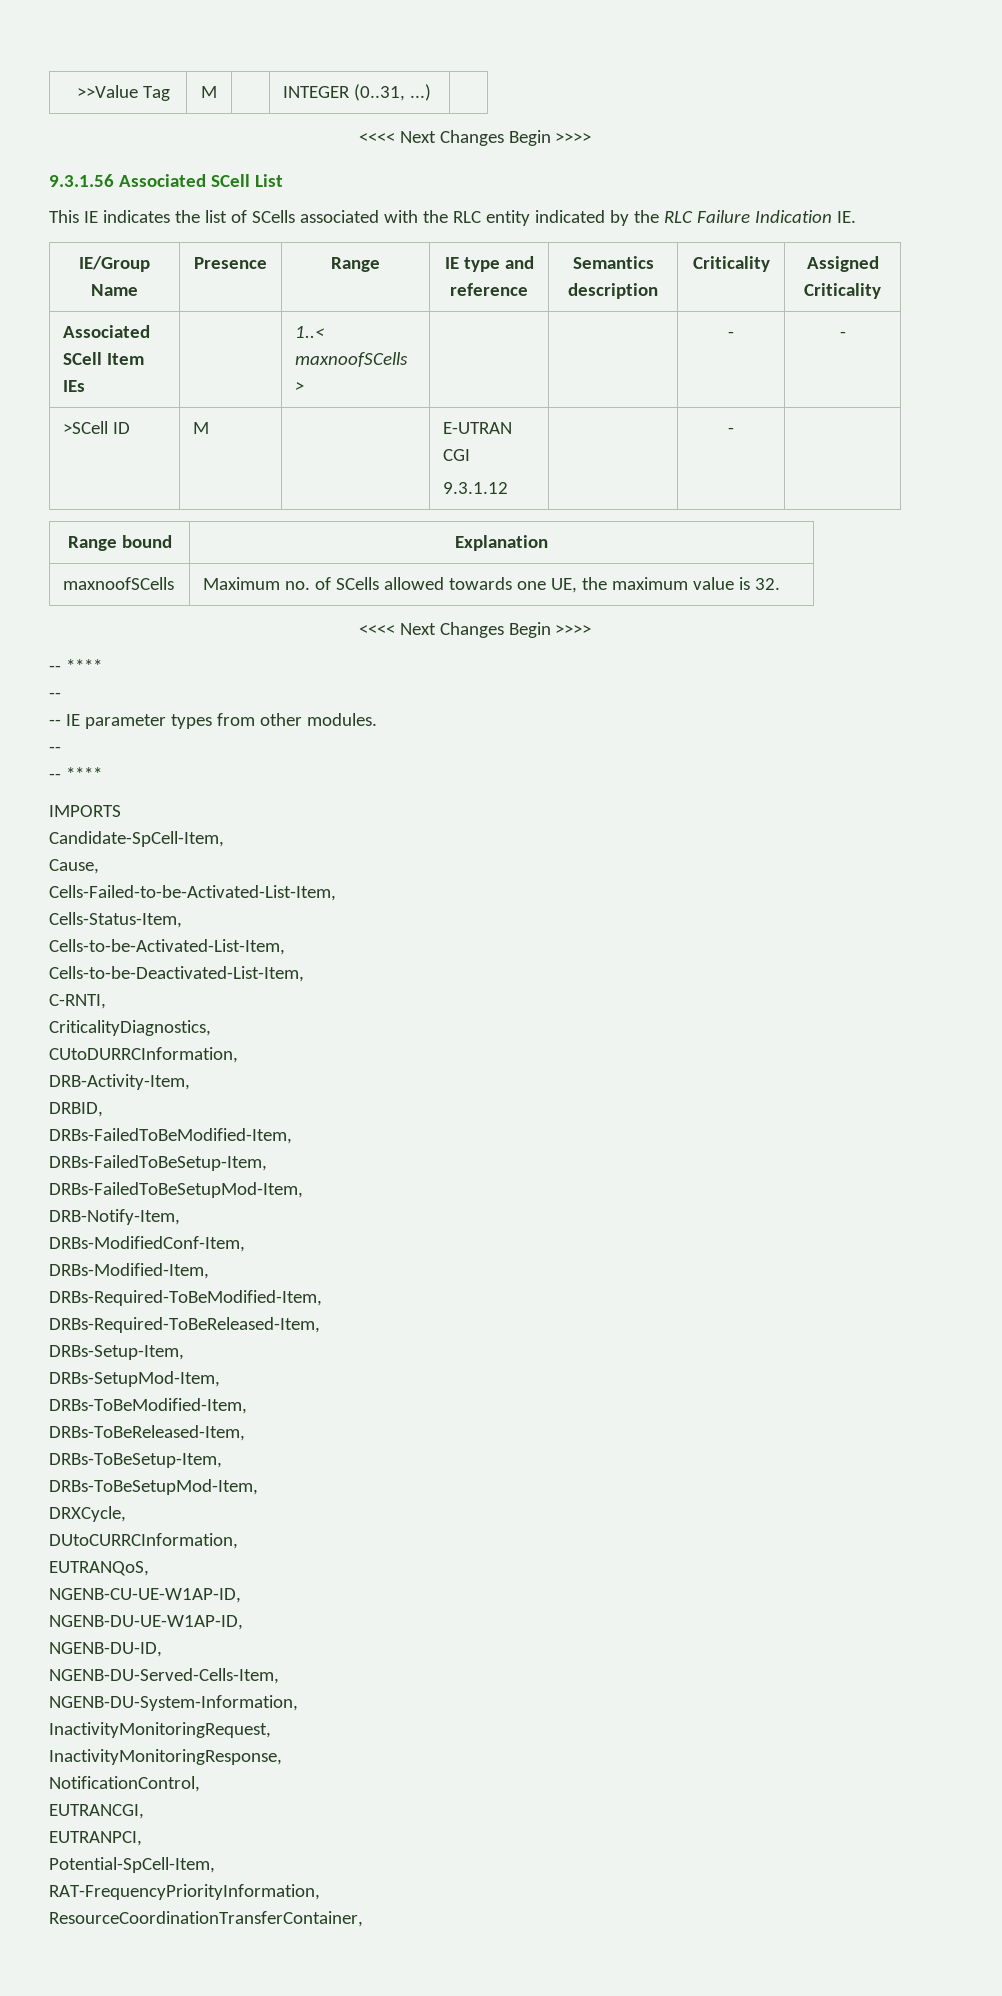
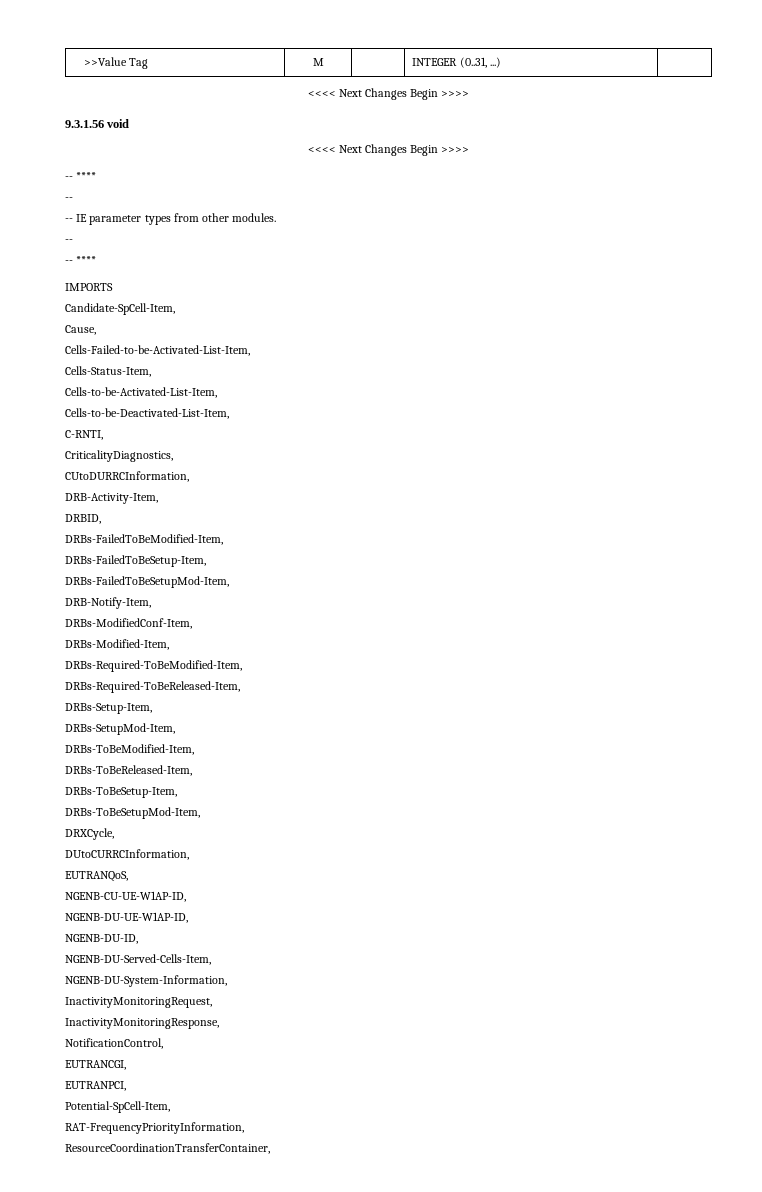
- 9.3.1.56 Associated SCell List
- This IE indicates the list of SCells associated with the RLC entity indicated by the RLC Failure Indication IE.
- IE/Group Name | Presence | Range | IE type and reference | Semantics description | Criticality | Assigned Criticality
- Associated SCell Item IEs | | 1..< maxnoofSCells > | | | - | -
- >SCell ID | M | | E-UTRAN CGI
- 9.3.1.12 | | - |
- Range bound | Explanation
- maxnoofSCells | Maximum no. of SCells allowed towards one UE, the maximum value is 32.
+ 9.3.1.56 void

